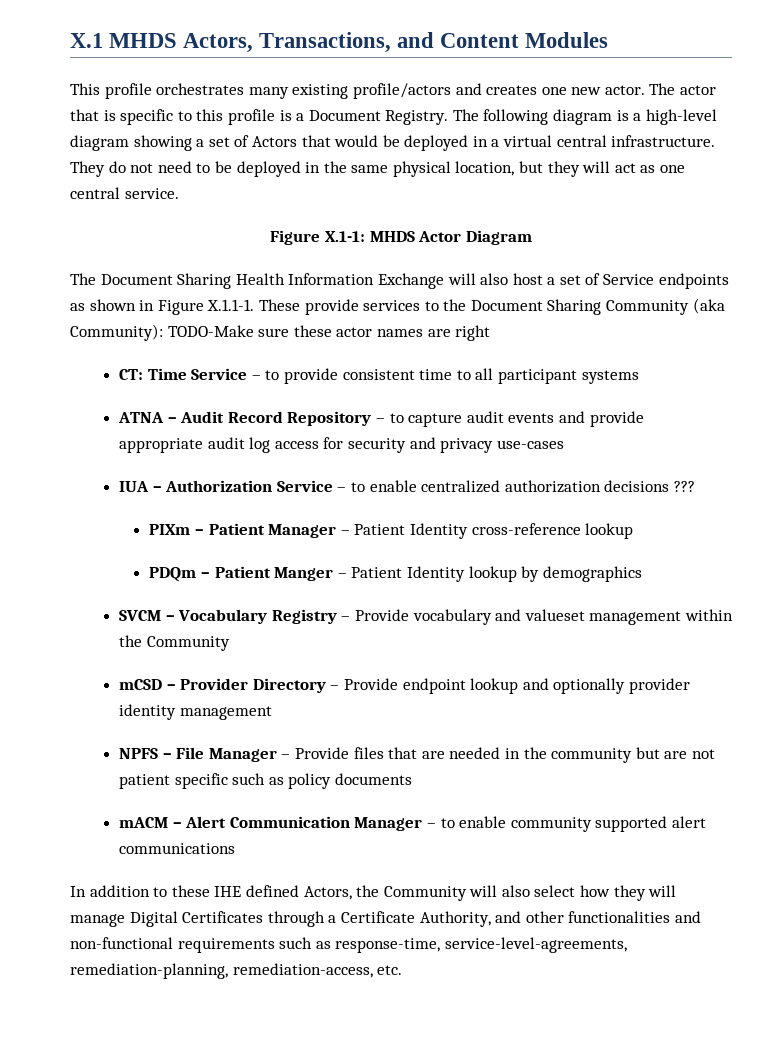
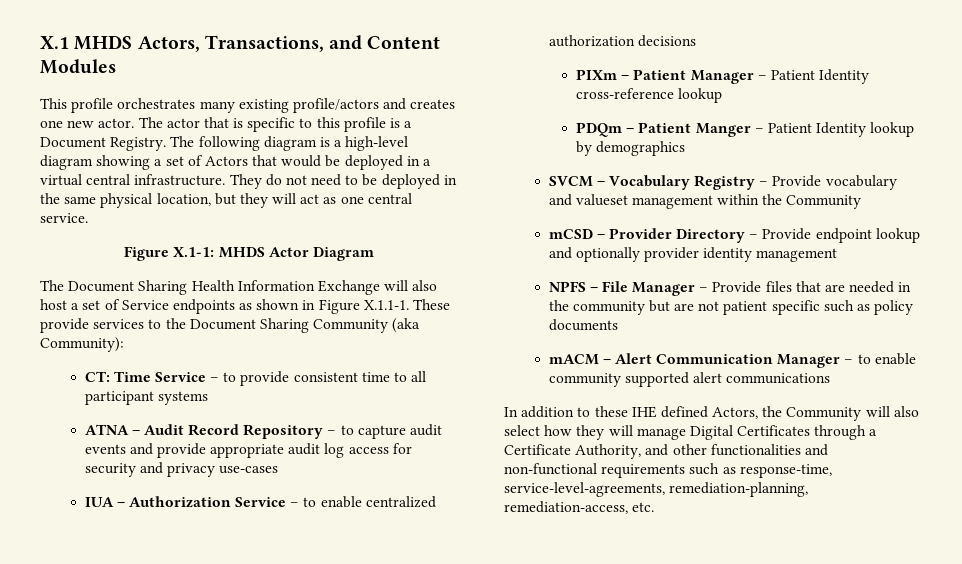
- The Document Sharing Health Information Exchange will also host a set of Service endpoints as shown in Figure X.1.1-1. These provide services to the Document Sharing Community (aka Community): TODO-Make sure these actor names are right
+ The Document Sharing Health Information Exchange will also host a set of Service endpoints as shown in Figure X.1.1-1. These provide services to the Document Sharing Community (aka Community):
- IUA – Authorization Service – to enable centralized authorization decisions ???
+ IUA – Authorization Service – to enable centralized authorization decisions

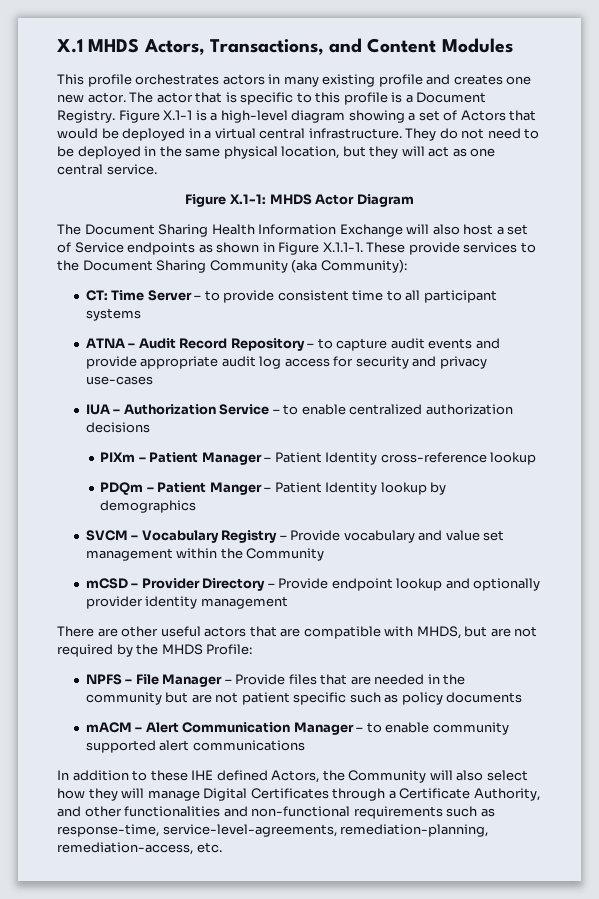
- This profile orchestrates many existing profile/actors and creates one new actor.
+ This profile orchestrates actors in many existing profile and creates one new actor.
- The following diagram is a high-level diagram showing a set of Actors that would be deployed in a virtual central infrastructure.
+ Figure X.1-1 is a high-level diagram showing a set of Actors that would be deployed in a virtual central infrastructure.
- CT: Time Service – to provide consistent time to all participant systems
+ CT: Time Server – to provide consistent time to all participant systems
- SVCM – Vocabulary Registry – Provide vocabulary and valueset management within the Community
+ SVCM – Vocabulary Registry – Provide vocabulary and value set management within the Community
+ There are other useful actors that are compatible with MHDS, but are not required by the MHDS Profile:

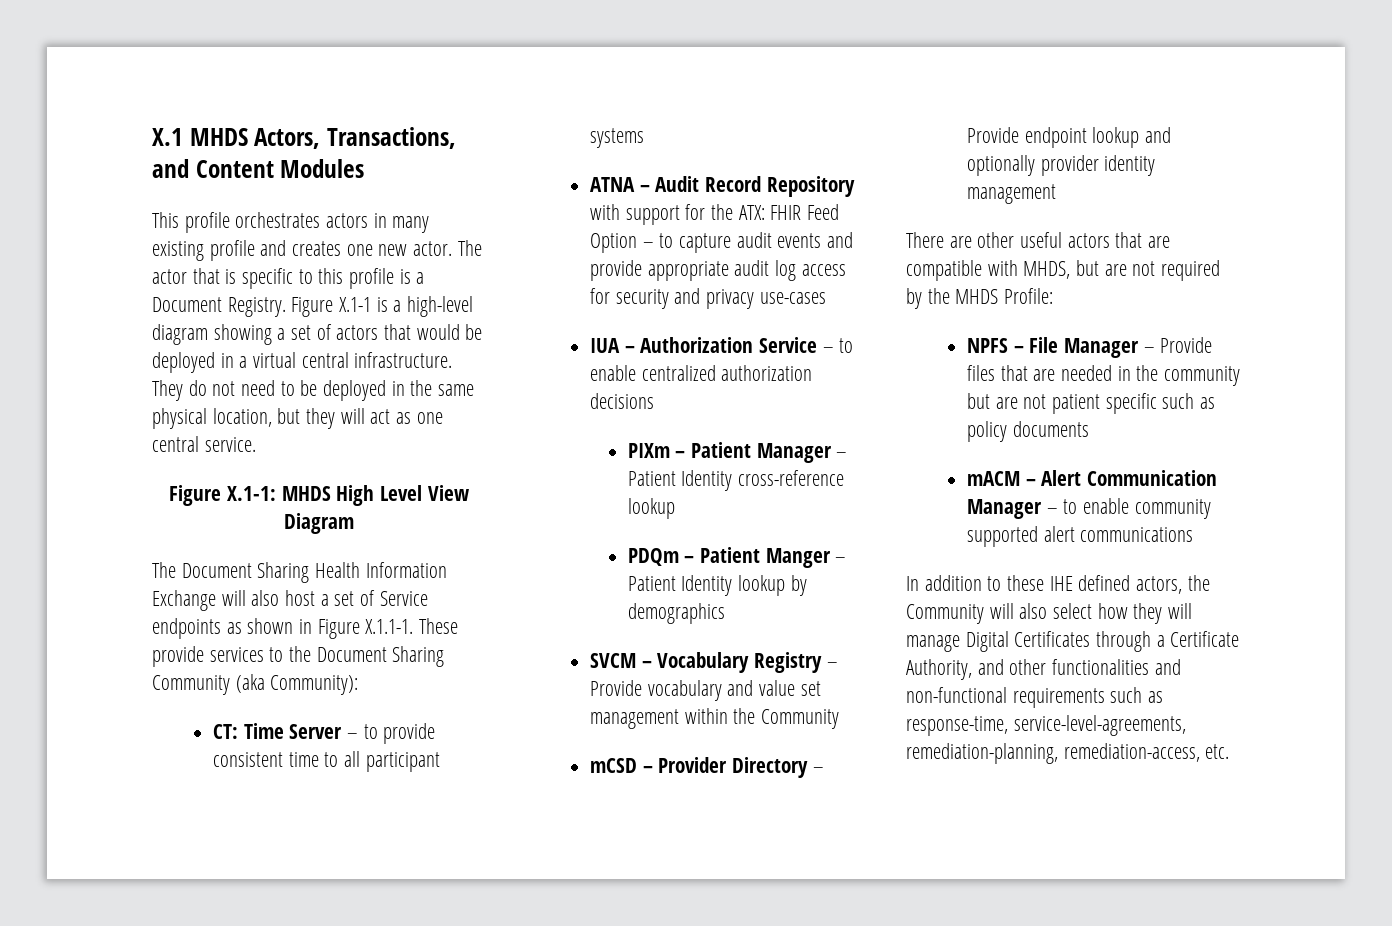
- Figure X.1-1 is a high-level diagram showing a set of Actors that would be deployed in a virtual central infrastructure.
+ Figure X.1-1 is a high-level diagram showing a set of actors that would be deployed in a virtual central infrastructure.
- Figure X.1-1: MHDS Actor Diagram
+ Figure X.1-1: MHDS High Level View Diagram
- ATNA – Audit Record Repository – to capture audit events and provide appropriate audit log access for security and privacy use-cases
+ ATNA – Audit Record Repository with support for the ATX: FHIR Feed Option – to capture audit events and provide appropriate audit log access for security and privacy use-cases
- In addition to these IHE defined Actors, the Community will also select how they will manage Digital Certificates through a Certificate Authority, and other functionalities and non-functional requirements such as response-time, service-level-agreements, remediation-planning, remediation-access, etc.
+ In addition to these IHE defined actors, the Community will also select how they will manage Digital Certificates through a Certificate Authority, and other functionalities and non-functional requirements such as response-time, service-level-agreements, remediation-planning, remediation-access, etc.

